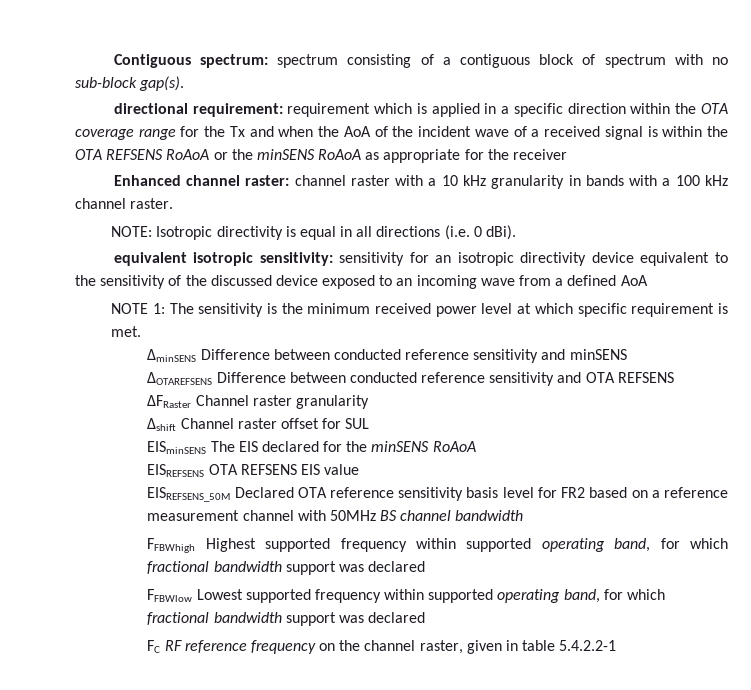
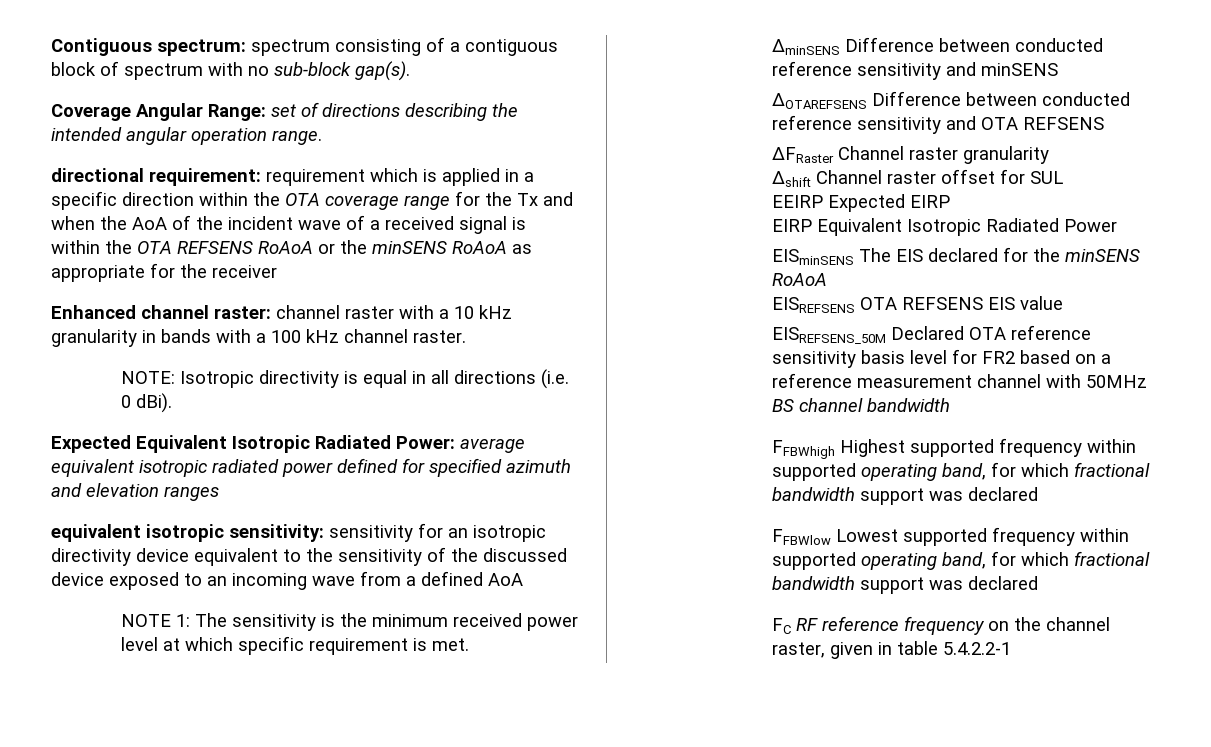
+ Coverage Angular Range: set of directions describing the intended angular operation range.
+ Expected Equivalent Isotropic Radiated Power: average equivalent isotropic radiated power defined for specified azimuth and elevation ranges
+ EEIRP Expected EIRP
+ EIRP Equivalent Isotropic Radiated Power

